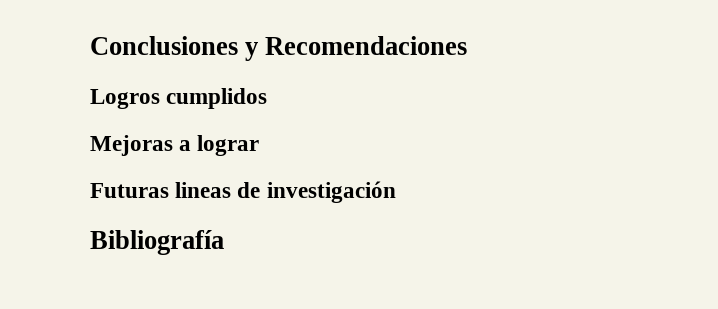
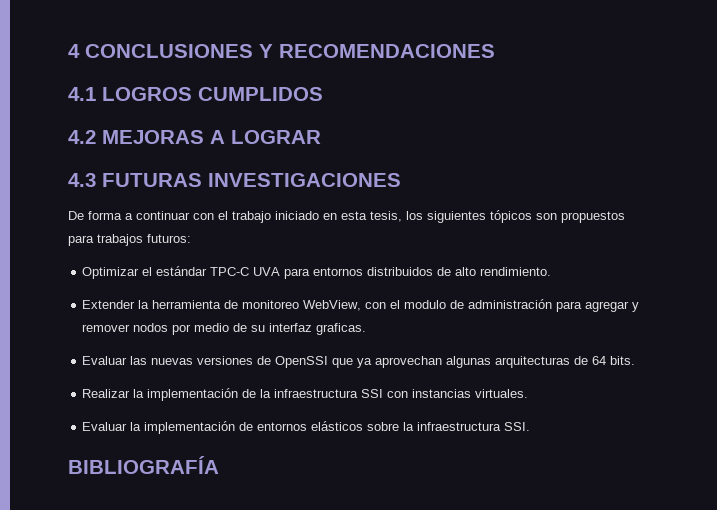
- Conclusiones y Recomendaciones
- Logros cumplidos
- Mejoras a lograr
- Futuras lineas de investigación
- Bibliografía
+ 4 CONCLUSIONES Y RECOMENDACIONES
+ 4.1 LOGROS CUMPLIDOS
+ 4.2 MEJORAS A LOGRAR
+ 4.3 FUTURAS INVESTIGACIONES
+ De forma a continuar con el trabajo iniciado en esta tesis, los siguientes tópicos son propuestos para trabajos futuros:
+ Optimizar el estándar TPC-C UVA para entornos distribuidos de alto rendimiento.
+ Extender la herramienta de monitoreo WebView, con el modulo de administración para agregar y remover nodos por medio de su interfaz graficas.
+ Evaluar las nuevas versiones de OpenSSI que ya aprovechan algunas arquitecturas de 64 bits.
+ Realizar la implementación de la infraestructura SSI con instancias virtuales.
+ Evaluar la implementación de entornos elásticos sobre la infraestructura SSI.
+ BIBLIOGRAFÍA

